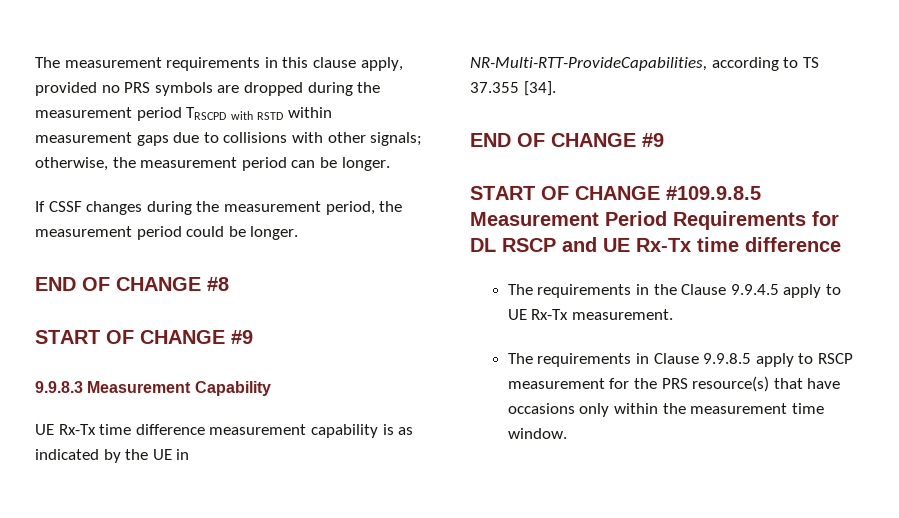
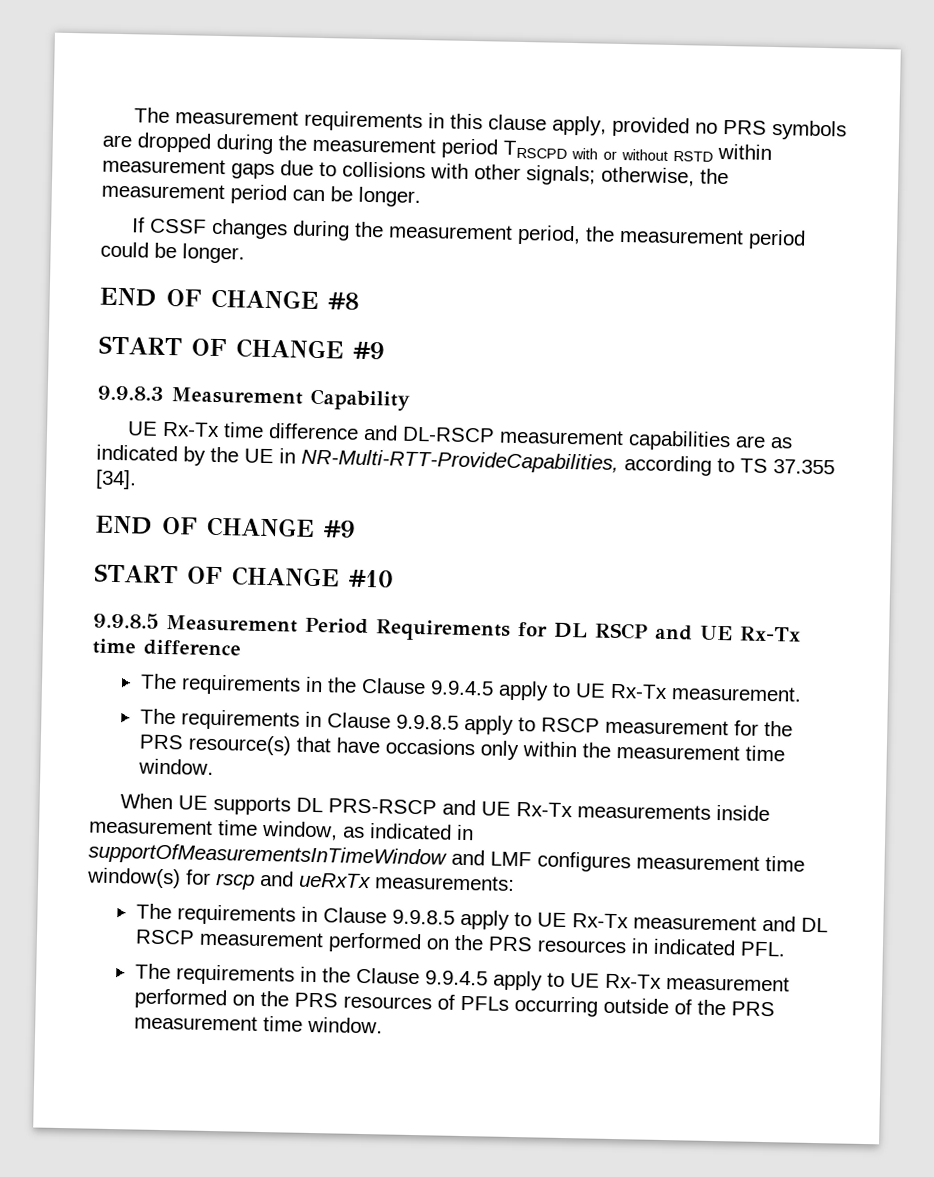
- The measurement requirements in this clause apply, provided no PRS symbols are dropped during the measurement period TRSCPD with RSTD within measurement gaps due to collisions with other signals; otherwise, the measurement period can be longer.
+ The measurement requirements in this clause apply, provided no PRS symbols are dropped during the measurement period TRSCPD with or without RSTD within measurement gaps due to collisions with other signals; otherwise, the measurement period can be longer.
- UE Rx-Tx time difference measurement capability is as indicated by the UE in NR-Multi-RTT-ProvideCapabilities, according to TS 37.355 [34].
+ UE Rx-Tx time difference and DL-RSCP measurement capabilities are as indicated by the UE in NR-Multi-RTT-ProvideCapabilities, according to TS 37.355 [34].
- START OF CHANGE #109.9.8.5 Measurement Period Requirements for DL RSCP and UE Rx-Tx time difference
+ START OF CHANGE #10
+ 9.9.8.5 Measurement Period Requirements for DL RSCP and UE Rx-Tx time difference
+ When UE supports DL PRS-RSCP and UE Rx-Tx measurements inside measurement time window, as indicated in supportOfMeasurementsInTimeWindow and LMF configures measurement time window(s) for rscp and ueRxTx measurements:
+ The requirements in Clause 9.9.8.5 apply to UE Rx-Tx measurement and DL RSCP measurement performed on the PRS resources in indicated PFL.
+ The requirements in the Clause 9.9.4.5 apply to UE Rx-Tx measurement performed on the PRS resources of PFLs occurring outside of the PRS measurement time window.

